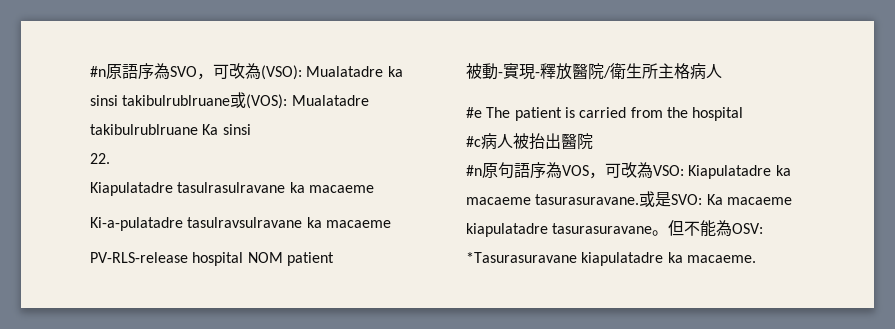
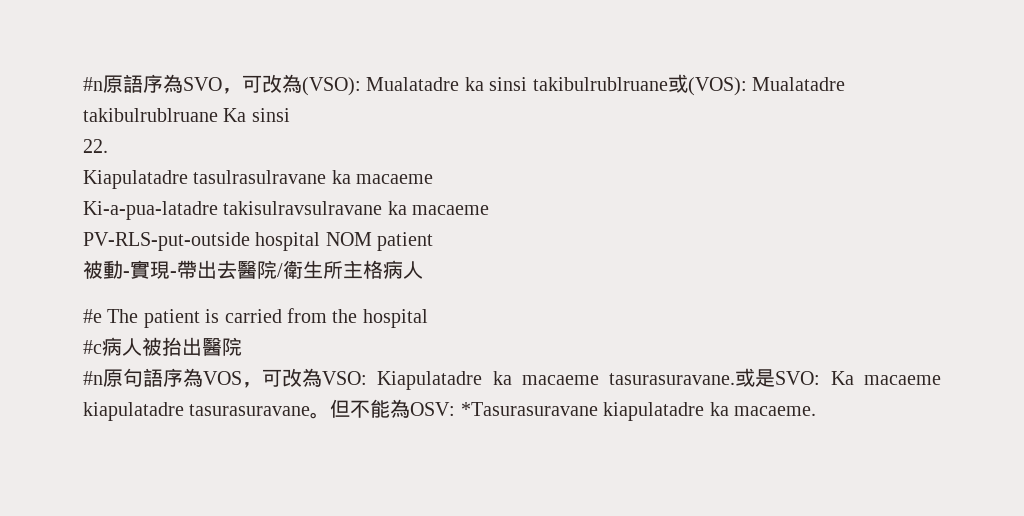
- Ki-a-pulatadre tasulravsulravane ka macaeme
- PV-RLS-release hospital NOM patient
+ Ki-a-pua-latadre takisulravsulravane ka macaeme
+ PV-RLS-put-outside hospital NOM patient
- 被動-實現-釋放醫院/衛生所主格病人
+ 被動-實現-帶出去醫院/衛生所主格病人

